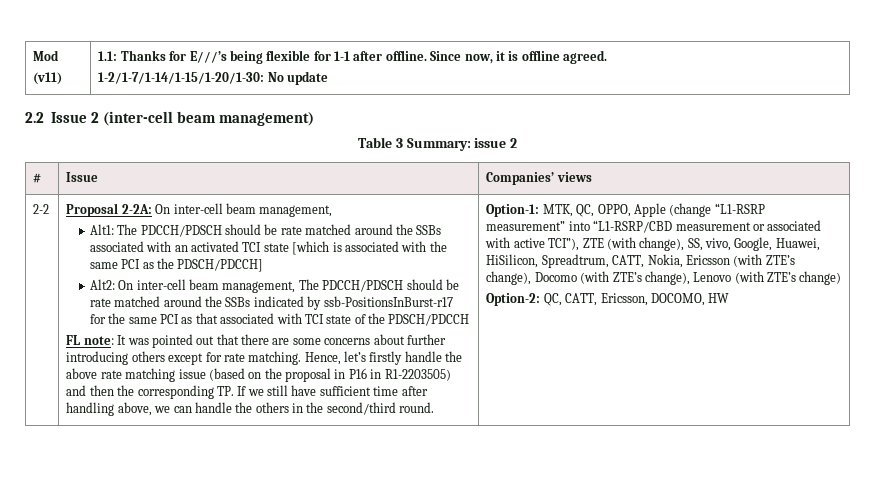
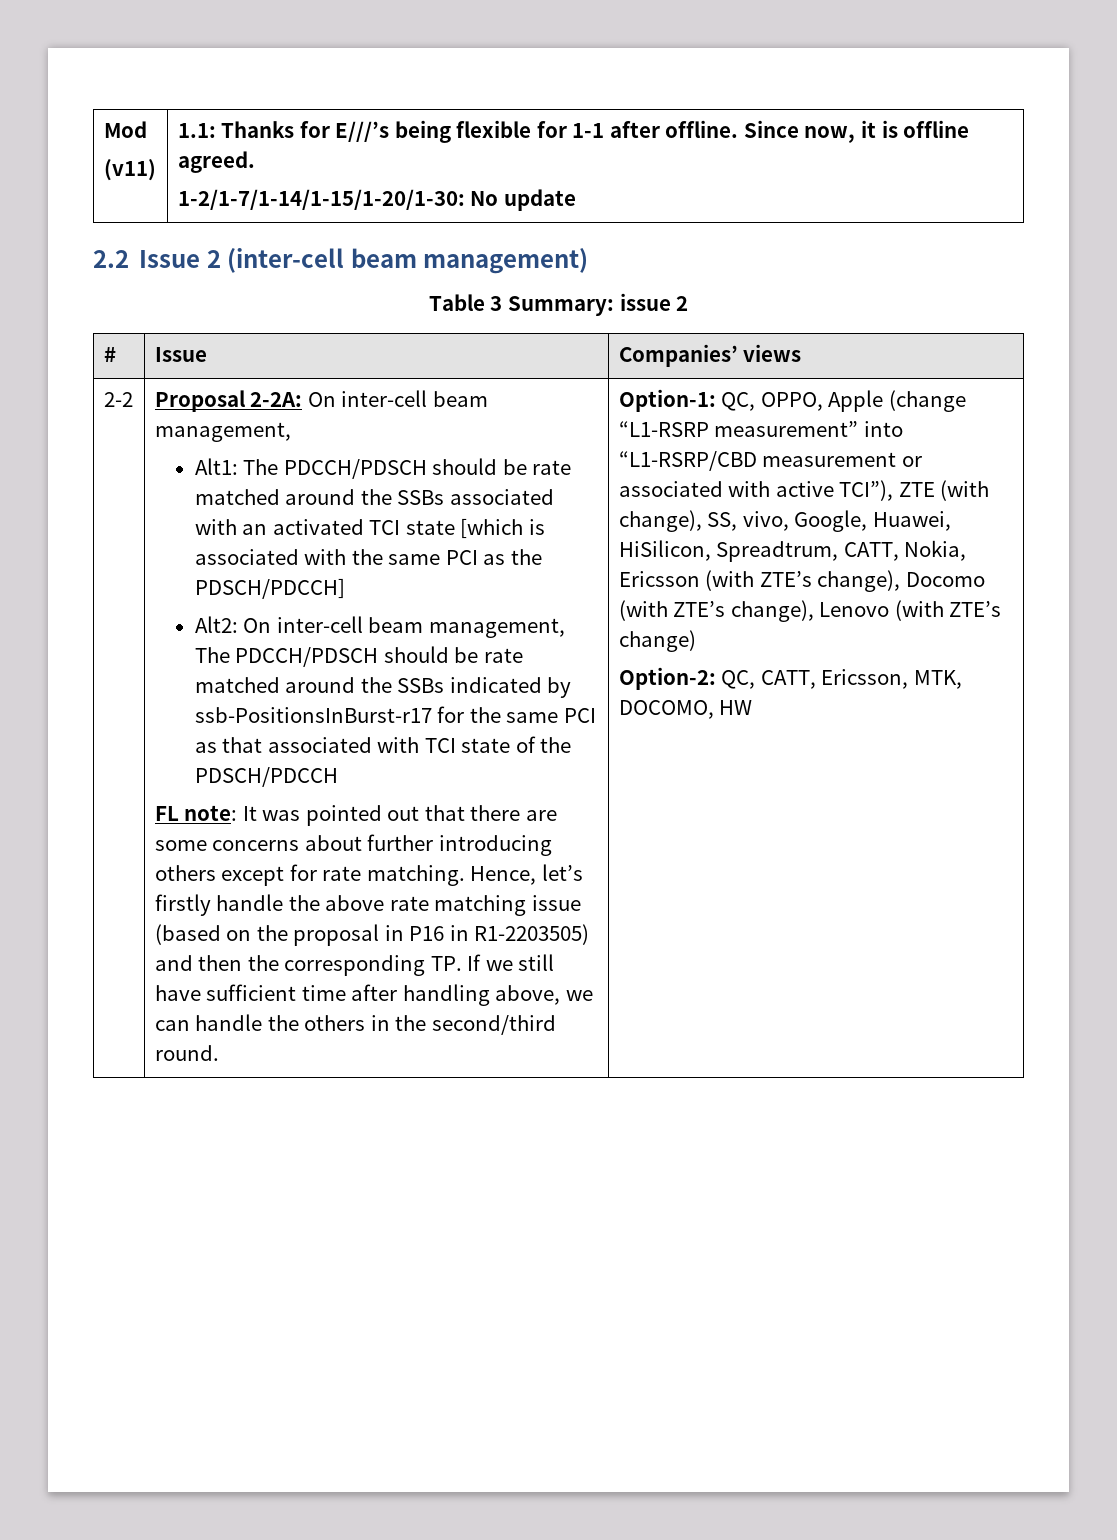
- Option-1: MTK, QC, OPPO, Apple (change “L1-RSRP measurement” into “L1-RSRP/CBD measurement or associated with active TCI”), ZTE (with change), SS, vivo, Google, Huawei, HiSilicon, Spreadtrum, CATT, Nokia, Ericsson (with ZTE’s change), Docomo (with ZTE’s change), Lenovo (with ZTE’s change)
+ Option-1: QC, OPPO, Apple (change “L1-RSRP measurement” into “L1-RSRP/CBD measurement or associated with active TCI”), ZTE (with change), SS, vivo, Google, Huawei, HiSilicon, Spreadtrum, CATT, Nokia, Ericsson (with ZTE’s change), Docomo (with ZTE’s change), Lenovo (with ZTE’s change)
- Option-2: QC, CATT, Ericsson, DOCOMO, HW
+ Option-2: QC, CATT, Ericsson, MTK, DOCOMO, HW

